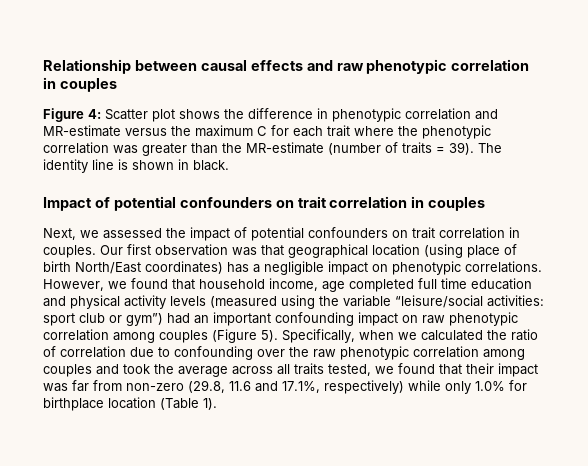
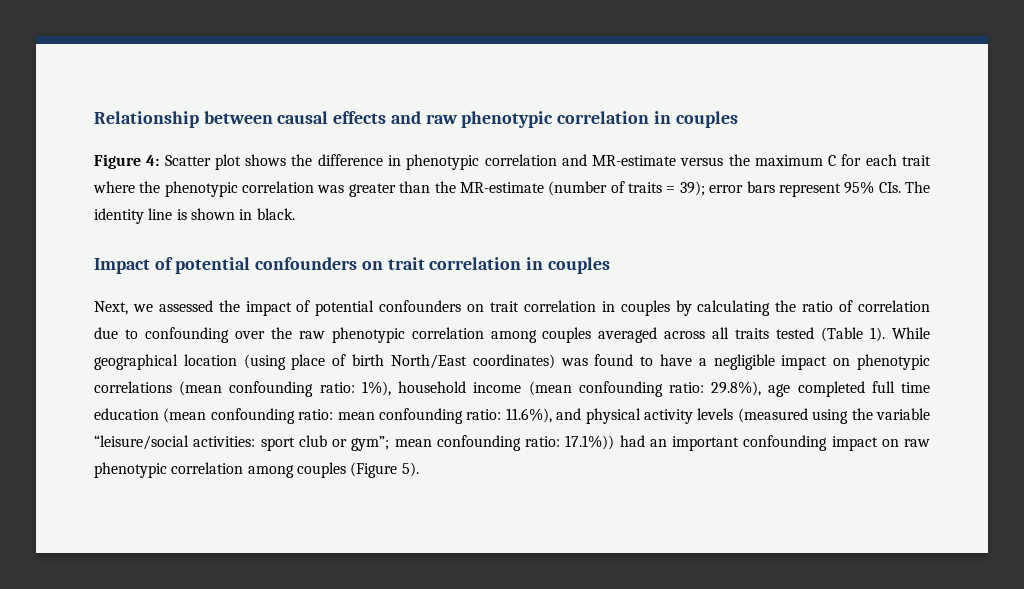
- Figure 4: Scatter plot shows the difference in phenotypic correlation and MR-estimate versus the maximum C for each trait where the phenotypic correlation was greater than the MR-estimate (number of traits = 39). The identity line is shown in black.
+ Figure 4: Scatter plot shows the difference in phenotypic correlation and MR-estimate versus the maximum C for each trait where the phenotypic correlation was greater than the MR-estimate (number of traits = 39); error bars represent 95% CIs. The identity line is shown in black.
- Next, we assessed the impact of potential confounders on trait correlation in couples. Our first observation was that geographical location (using place of birth North/East coordinates) has a negligible impact on phenotypic correlations. However, we found that household income, age completed full time education and physical activity levels (measured using the variable “leisure/social activities: sport club or gym”) had an important confounding impact on raw phenotypic correlation among couples (Figure 5). Specifically, when we calculated the ratio of correlation due to confounding over the raw phenotypic correlation among couples and took the average across all traits tested, we found that their impact was far from non-zero (29.8, 11.6 and 17.1%, respectively) while only 1.0% for birthplace location (Table 1).
+ Next, we assessed the impact of potential confounders on trait correlation in couples by calculating the ratio of correlation due to confounding over the raw phenotypic correlation among couples averaged across all traits tested (Table 1). While geographical location (using place of birth North/East coordinates) was found to have a negligible impact on phenotypic correlations (mean confounding ratio: 1%), household income (mean confounding ratio: 29.8%), age completed full time education (mean confounding ratio: mean confounding ratio: 11.6%), and physical activity levels (measured using the variable “leisure/social activities: sport club or gym”; mean confounding ratio: 17.1%)) had an important confounding impact on raw phenotypic correlation among couples (Figure 5).

